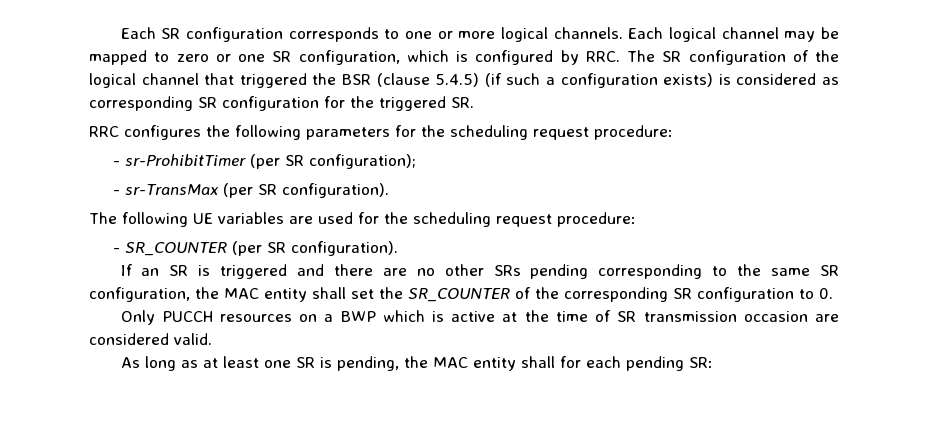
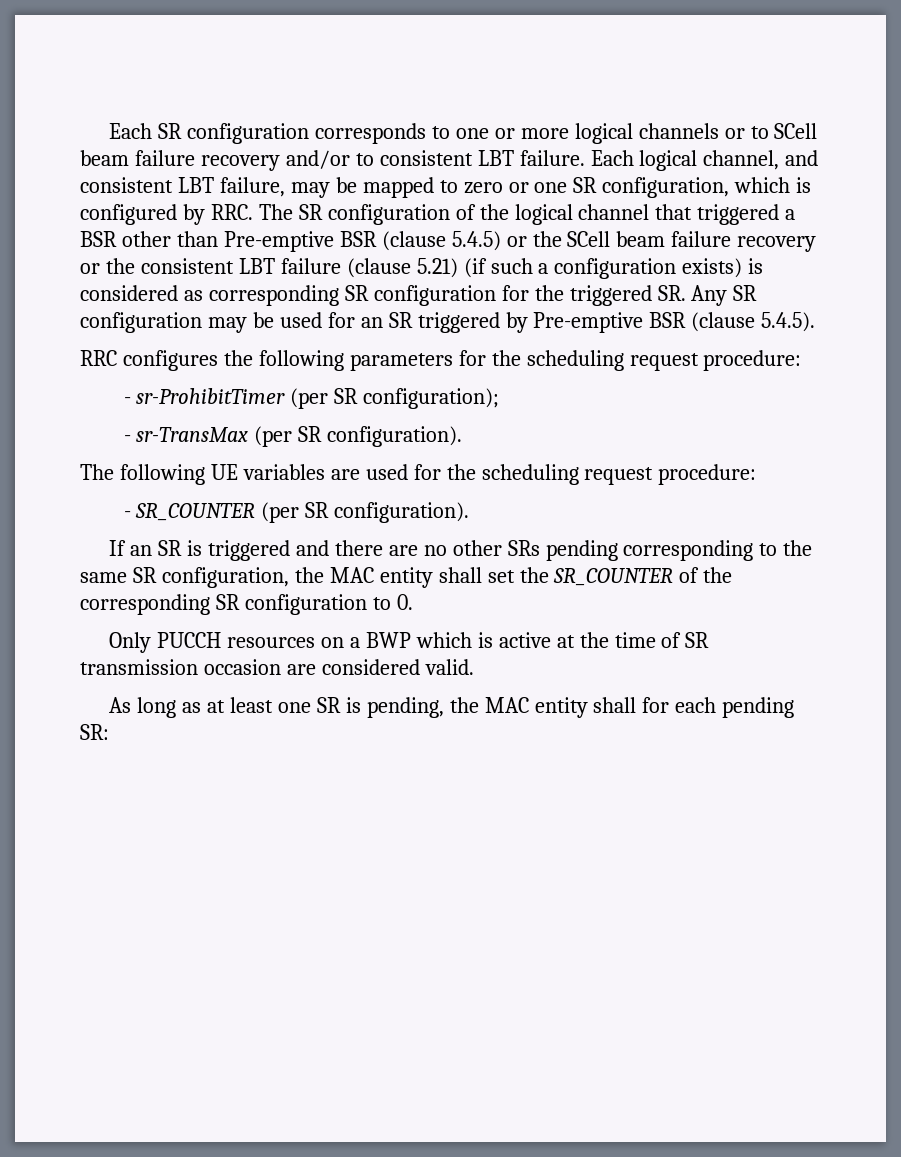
- Each SR configuration corresponds to one or more logical channels. Each logical channel may be mapped to zero or one SR configuration, which is configured by RRC. The SR configuration of the logical channel that triggered the BSR (clause 5.4.5) (if such a configuration exists) is considered as corresponding SR configuration for the triggered SR.
+ Each SR configuration corresponds to one or more logical channels or to SCell beam failure recovery and/or to consistent LBT failure. Each logical channel, and consistent LBT failure, may be mapped to zero or one SR configuration, which is configured by RRC. The SR configuration of the logical channel that triggered a BSR other than Pre-emptive BSR (clause 5.4.5) or the SCell beam failure recovery or the consistent LBT failure (clause 5.21) (if such a configuration exists) is considered as corresponding SR configuration for the triggered SR. Any SR configuration may be used for an SR triggered by Pre-emptive BSR (clause 5.4.5).

